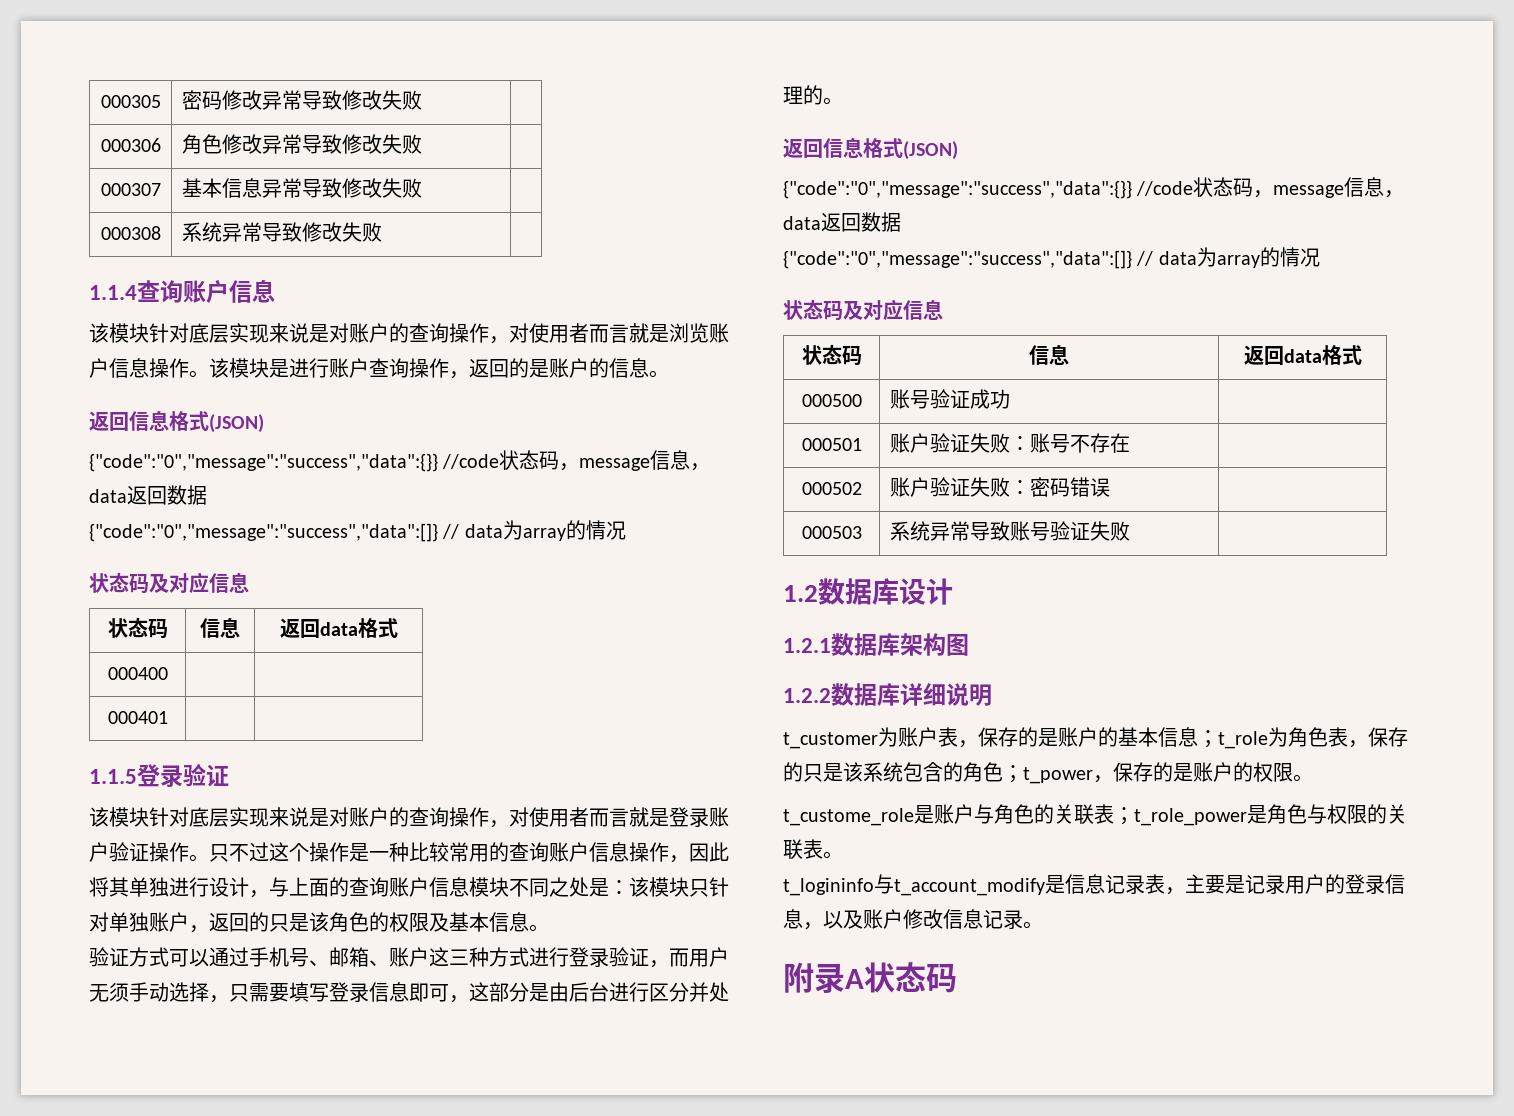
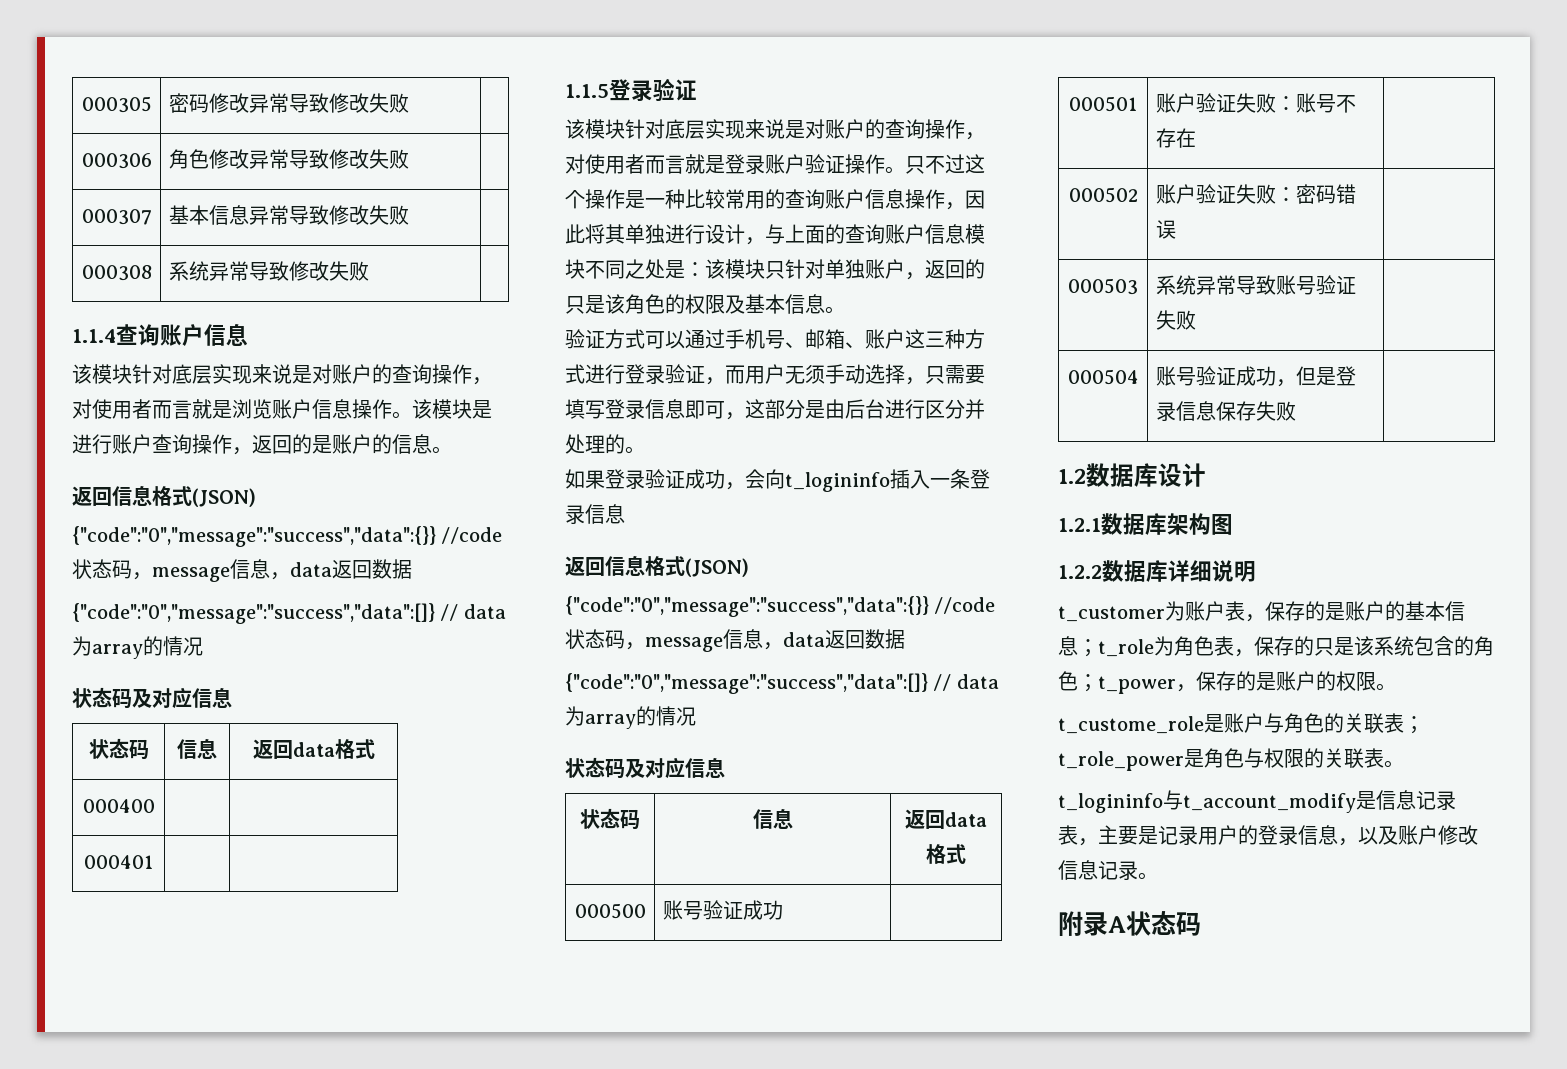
+ 如果登录验证成功，会向t_logininfo插入一条登录信息
+ 000504 | 账号验证成功，但是登录信息保存失败 |

